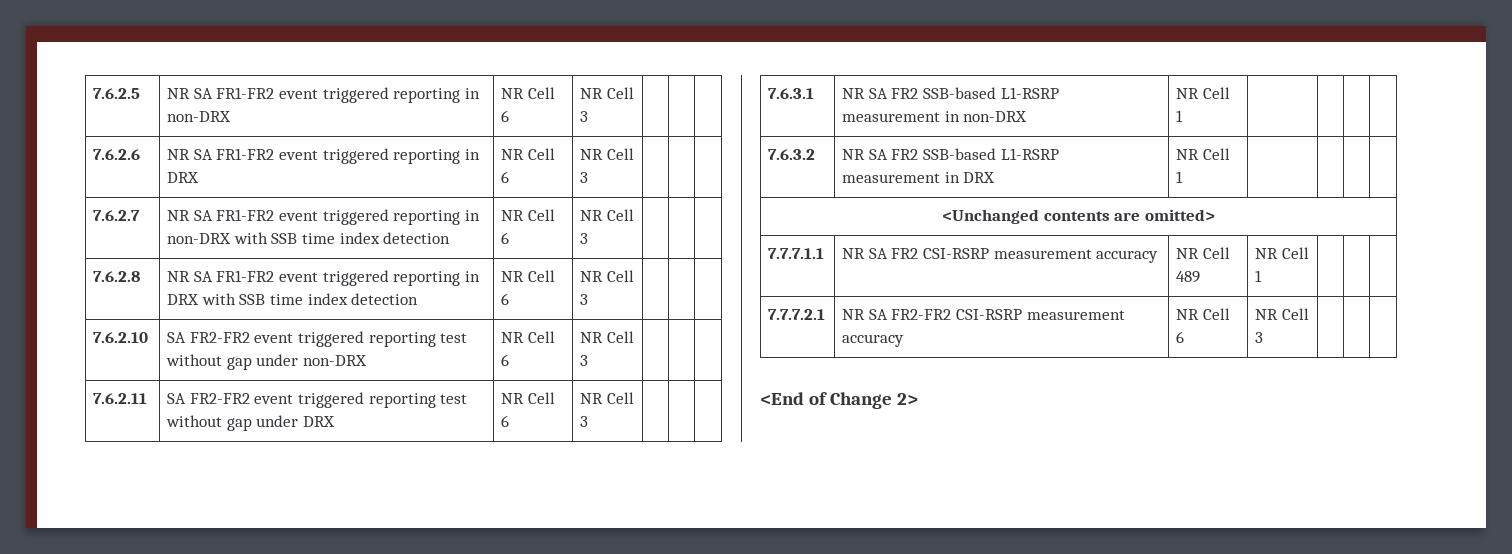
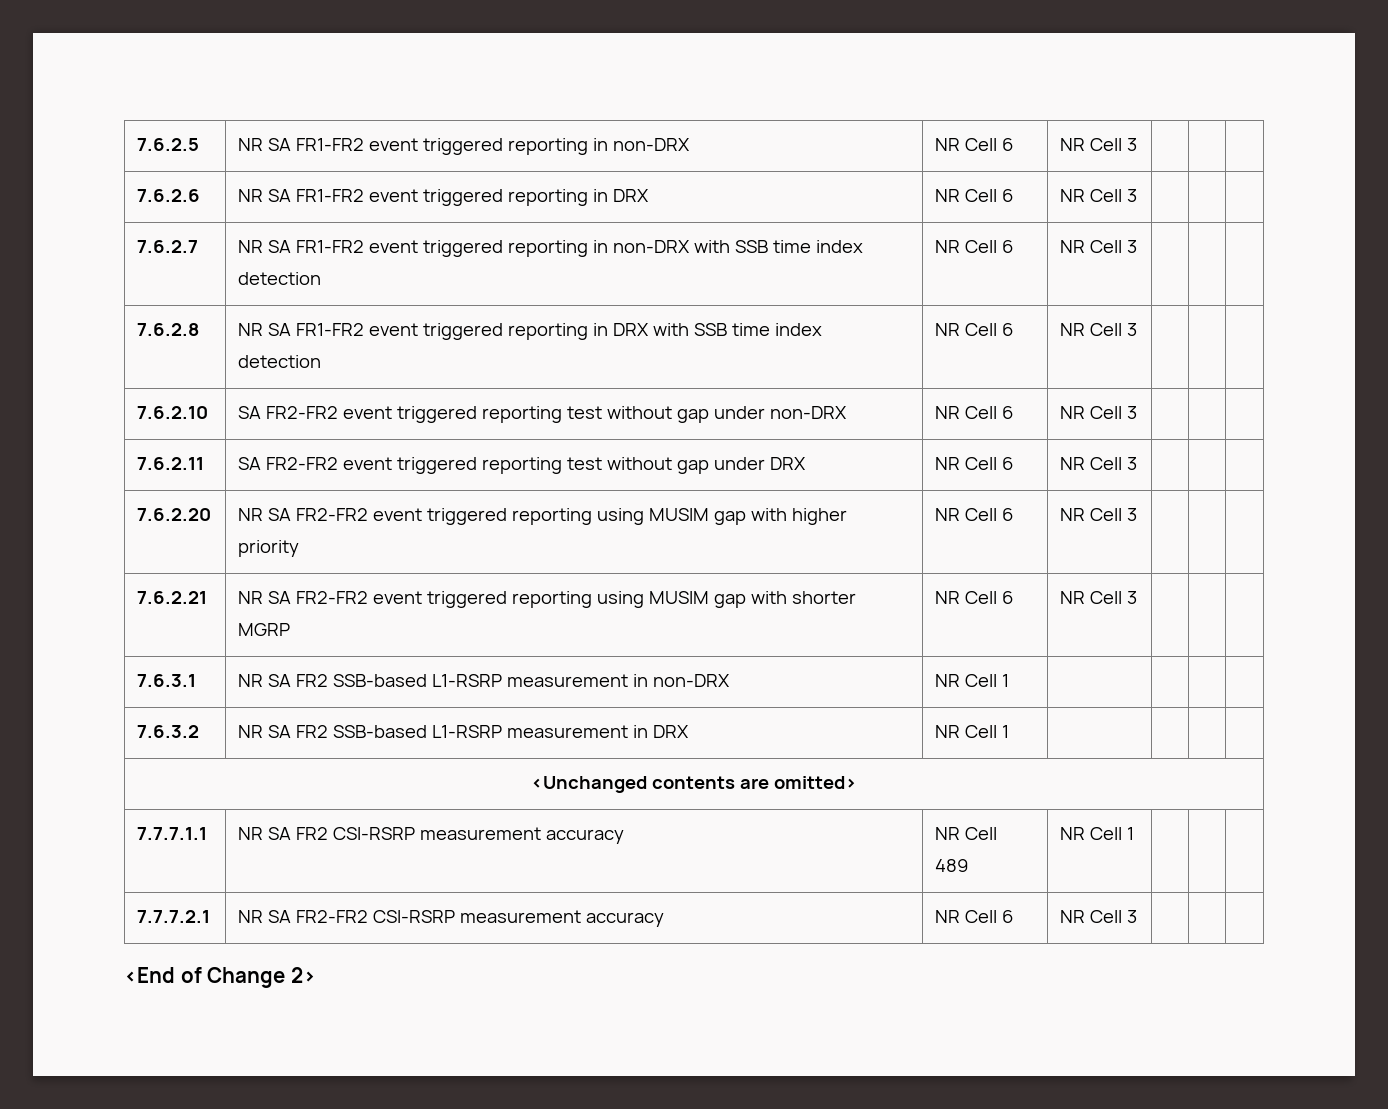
+ 7.6.2.20 | NR SA FR2-FR2 event triggered reporting using MUSIM gap with higher priority | NR Cell 6 | NR Cell 3 | | |
+ 7.6.2.21 | NR SA FR2-FR2 event triggered reporting using MUSIM gap with shorter MGRP | NR Cell 6 | NR Cell 3 | | |

